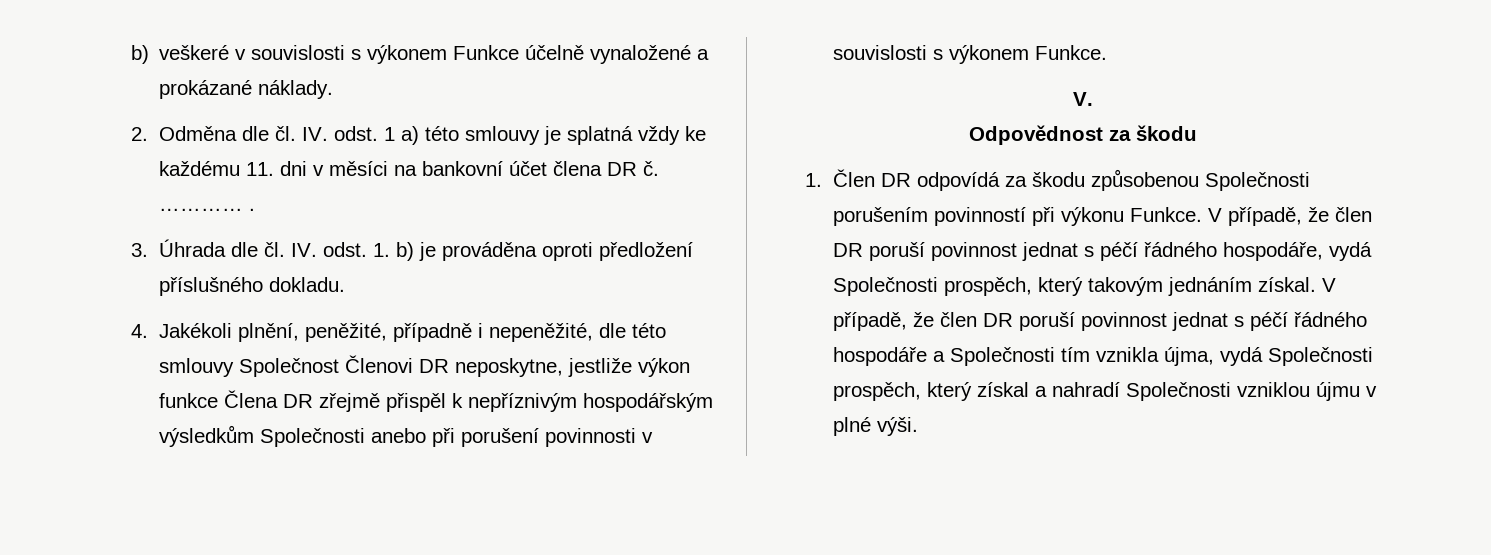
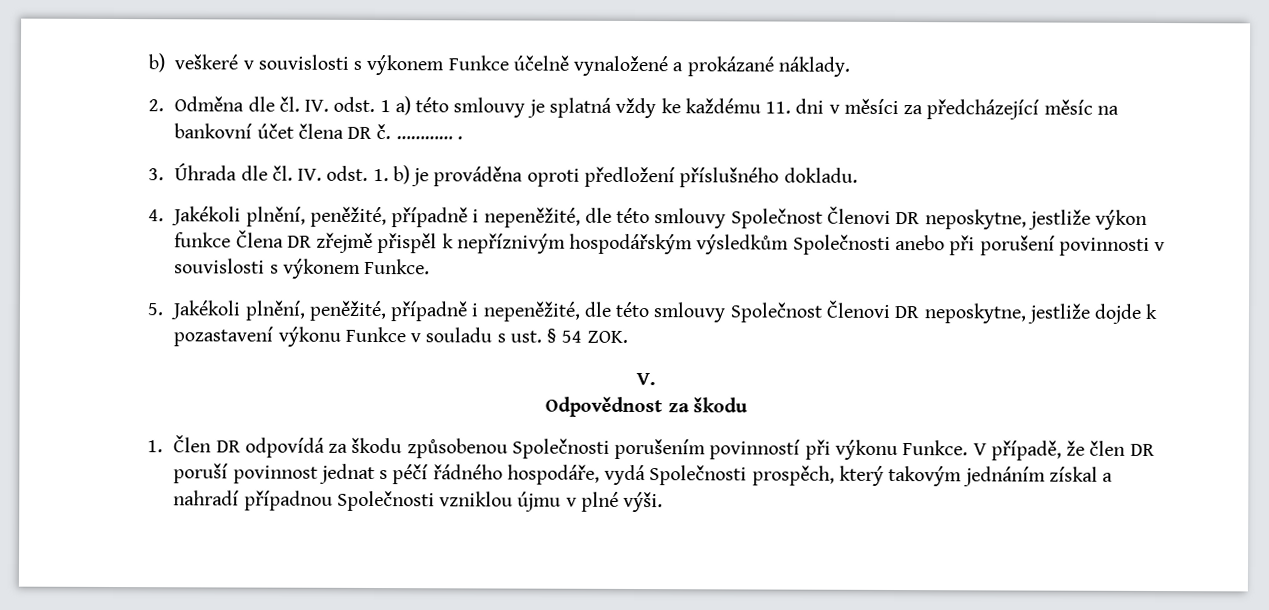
- 2. Odměna dle čl. IV. odst. 1 a) této smlouvy je splatná vždy ke každému 11. dni v měsíci na bankovní účet člena DR č.
+ 2. Odměna dle čl. IV. odst. 1 a) této smlouvy je splatná vždy ke každému 11. dni v měsíci za předcházející měsíc na bankovní účet člena DR č.
+ 5. Jakékoli plnění, peněžité, případně i nepeněžité, dle této smlouvy Společnost Členovi DR neposkytne, jestliže dojde k pozastavení výkonu Funkce v souladu s ust. § 54 ZOK.
- V případě, že člen DR poruší povinnost jednat s péčí řádného hospodáře, vydá Společnosti prospěch, který takovým jednáním získal. V případě, že člen DR poruší povinnost jednat s péčí řádného hospodáře a Společnosti tím vznikla újma, vydá Společnosti prospěch, který získal a nahradí Společnosti vzniklou újmu v plné výši.
+ V případě, že člen DR poruší povinnost jednat s péčí řádného hospodáře, vydá Společnosti prospěch, který takovým jednáním získal a nahradí případnou Společnosti vzniklou újmu v plné výši.

